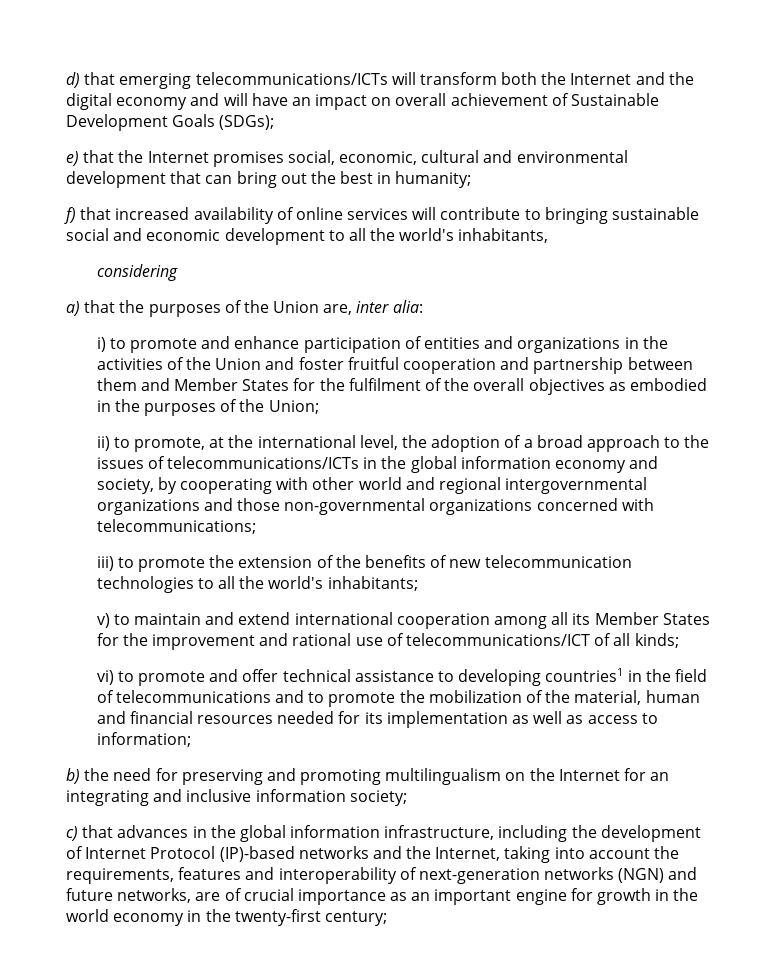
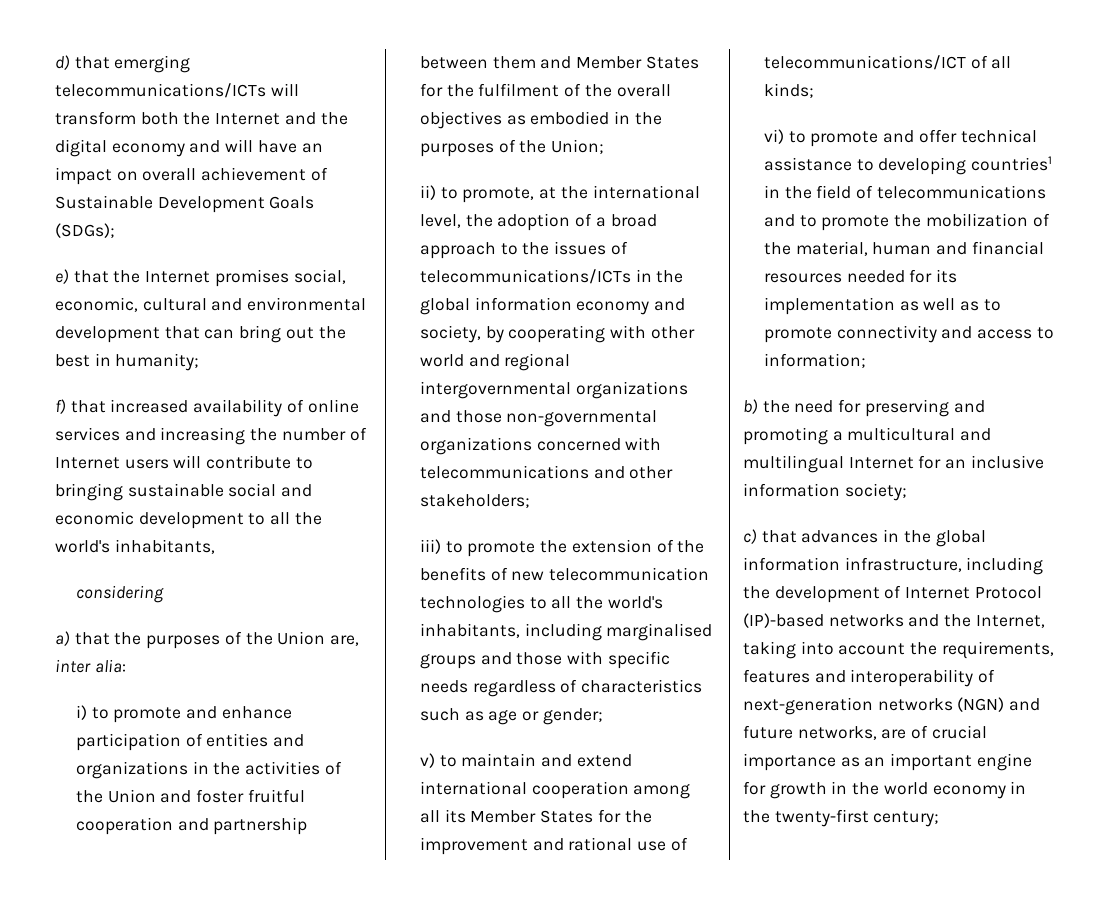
- f) that increased availability of online services will contribute to bringing sustainable social and economic development to all the world's inhabitants,
+ f) that increased availability of online services and increasing the number of Internet users will contribute to bringing sustainable social and economic development to all the world's inhabitants,
- ii) to promote, at the international level, the adoption of a broad approach to the issues of telecommunications/ICTs in the global information economy and society, by cooperating with other world and regional intergovernmental organizations and those non-governmental organizations concerned with telecommunications;
+ ii) to promote, at the international level, the adoption of a broad approach to the issues of telecommunications/ICTs in the global information economy and society, by cooperating with other world and regional intergovernmental organizations and those non-governmental organizations concerned with telecommunications and other stakeholders;
- iii) to promote the extension of the benefits of new telecommunication technologies to all the world's inhabitants;
+ iii) to promote the extension of the benefits of new telecommunication technologies to all the world's inhabitants, including marginalised groups and those with specific needs regardless of characteristics such as age or gender;
- vi) to promote and offer technical assistance to developing countries1 in the field of telecommunications and to promote the mobilization of the material, human and financial resources needed for its implementation as well as access to information;
+ vi) to promote and offer technical assistance to developing countries1 in the field of telecommunications and to promote the mobilization of the material, human and financial resources needed for its implementation as well as to promote connectivity and access to information;
- b) the need for preserving and promoting multilingualism on the Internet for an integrating and inclusive information society;
+ b) the need for preserving and promoting a multicultural and multilingual Internet for an inclusive information society;

